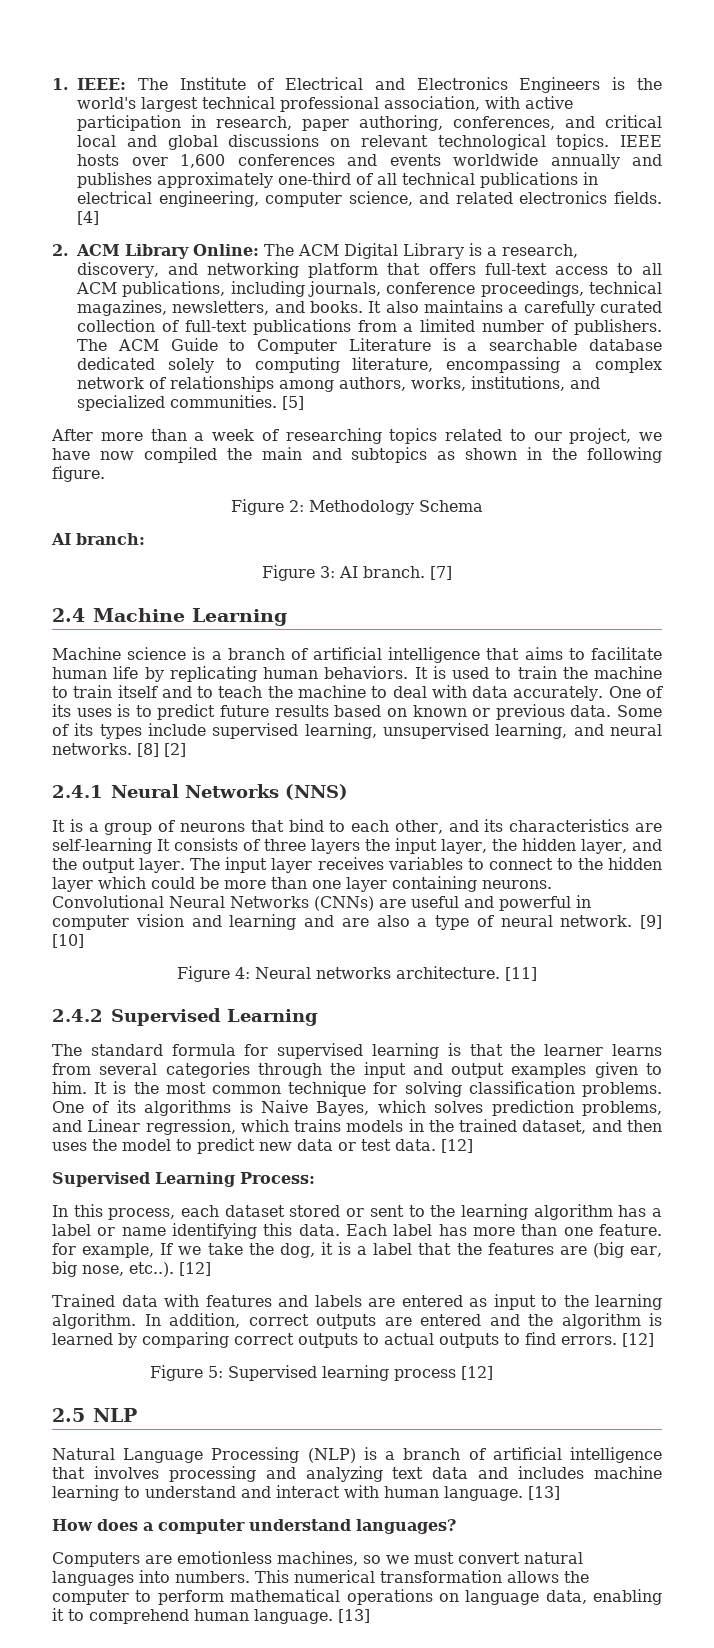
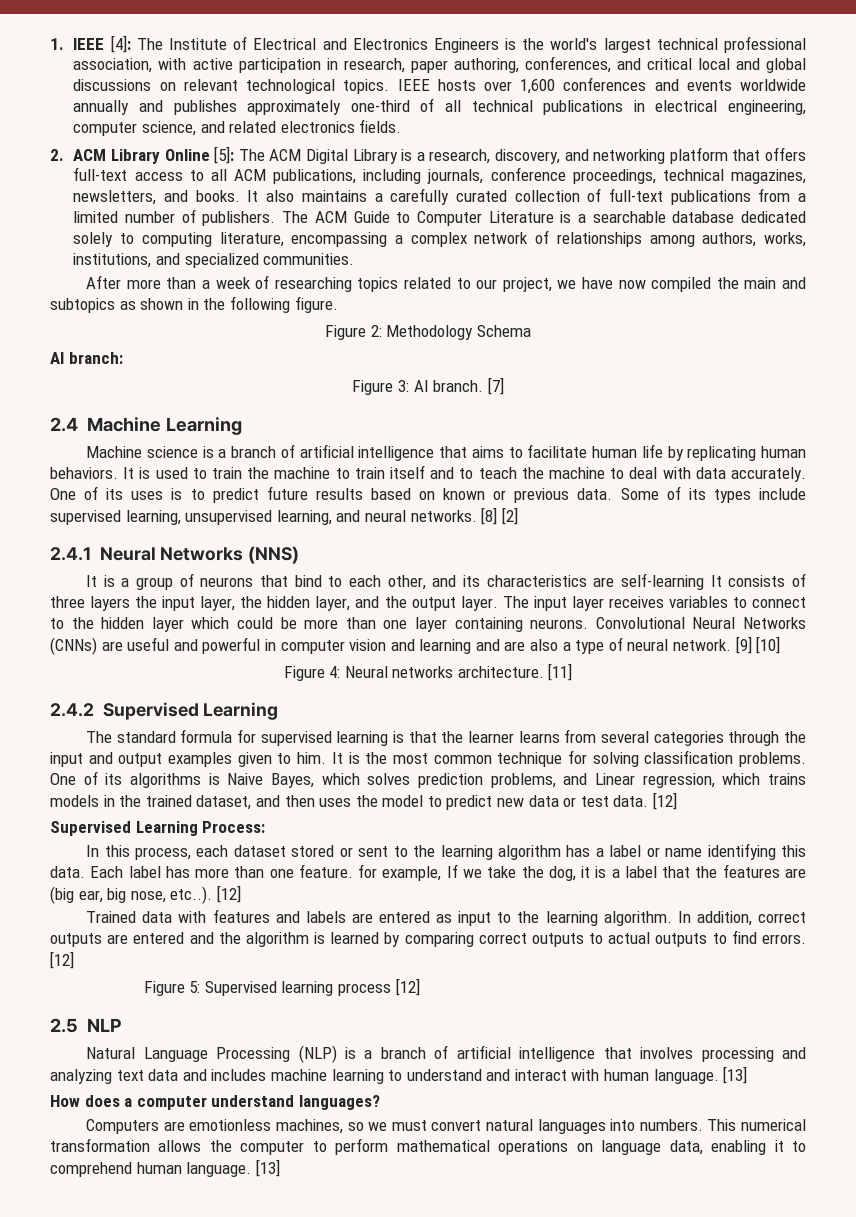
- 1. IEEE: The Institute of Electrical and Electronics Engineers is the world's largest technical professional association, with active participation in research, paper authoring, conferences, and critical local and global discussions on relevant technological topics.
+ 1. IEEE [4]: The Institute of Electrical and Electronics Engineers is the world's largest technical professional association, with active participation in research, paper authoring, conferences, and critical local and global discussions on relevant technological topics.
- [4]
- 2. ACM Library Online: The ACM Digital Library is a research, discovery, and networking platform that offers full-text access to all ACM publications, including journals, conference proceedings, technical magazines, newsletters, and books.
+ 2. ACM Library Online [5]: The ACM Digital Library is a research, discovery, and networking platform that offers full-text access to all ACM publications, including journals, conference proceedings, technical magazines, newsletters, and books.
- [5]

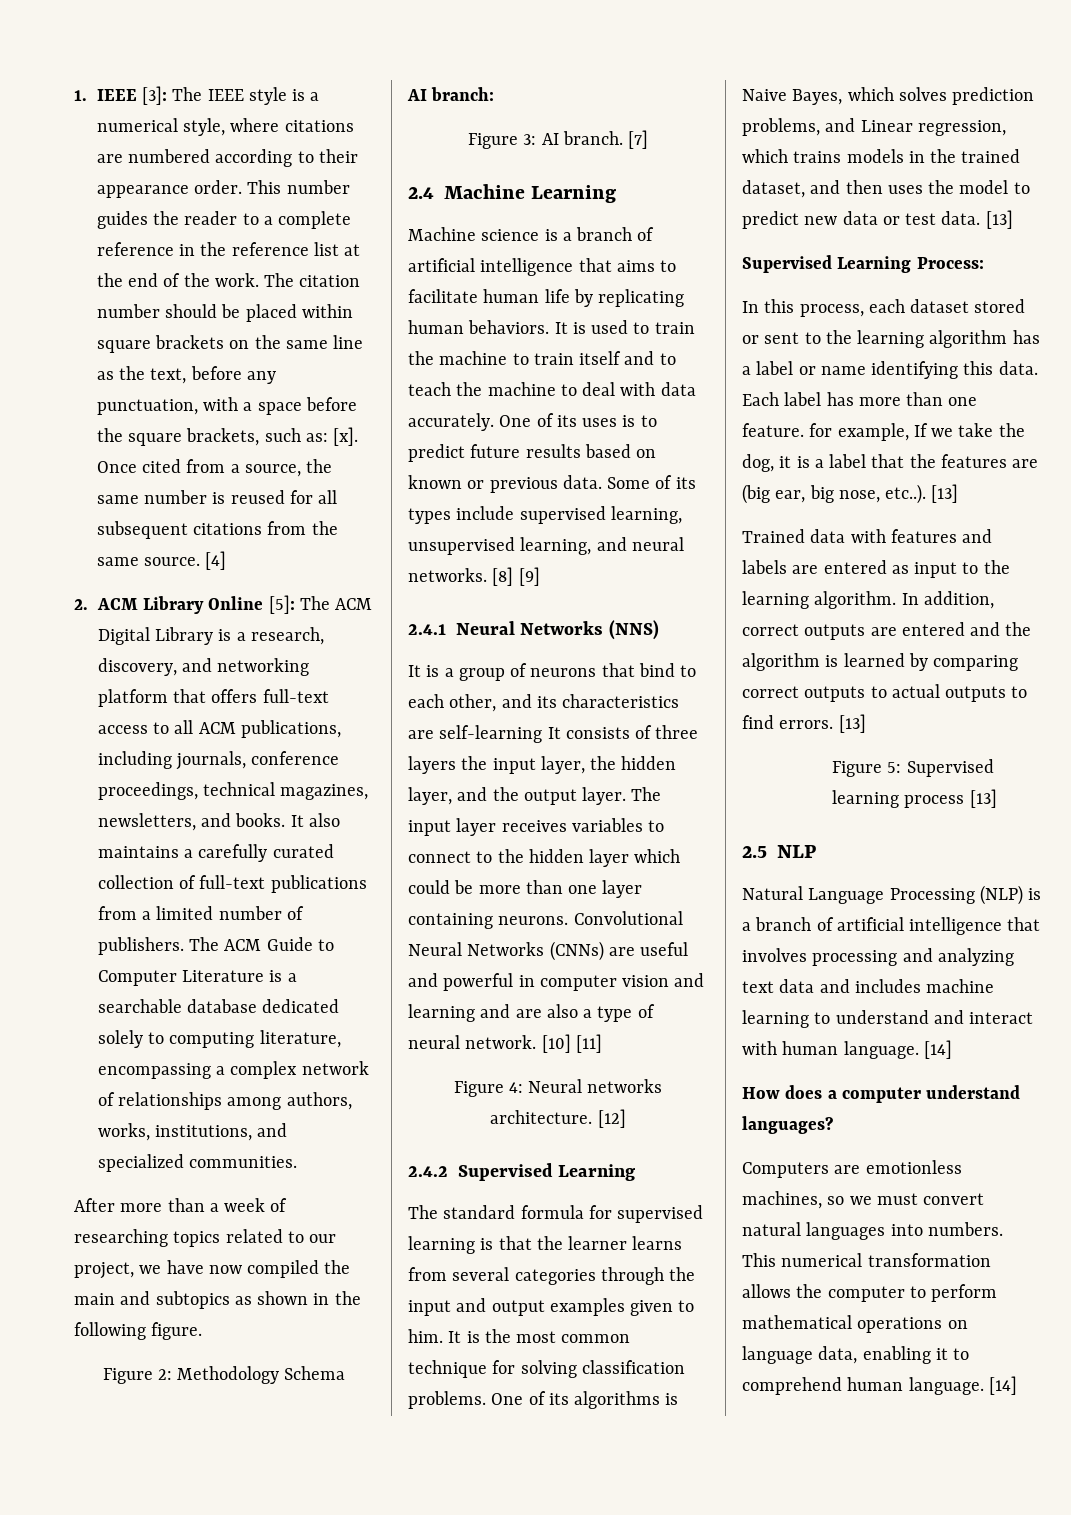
- 1. IEEE [4]: The Institute of Electrical and Electronics Engineers is the world's largest technical professional association, with active participation in research, paper authoring, conferences, and critical local and global discussions on relevant technological topics. IEEE hosts over 1,600 conferences and events worldwide annually and publishes approximately one-third of all technical publications in electrical engineering, computer science, and related electronics fields.
+ 1. IEEE [3]: The IEEE style is a numerical style, where citations are numbered according to their appearance order. This number guides the reader to a complete reference in the reference list at the end of the work. The citation number should be placed within square brackets on the same line as the text, before any punctuation, with a space before the square brackets, such as: [x]. Once cited from a source, the same number is reused for all subsequent citations from the same source. [4]
- [8] [2]
+ [8] [9]
- [9] [10]
+ [10] [11]
- [11]
+ [12]
- One of its algorithms is Naive Bayes, which solves prediction problems, and Linear regression, which trains models in the trained dataset, and then uses the model to predict new data or test data. [12]
+ One of its algorithms is Naive Bayes, which solves prediction problems, and Linear regression, which trains models in the trained dataset, and then uses the model to predict new data or test data. [13]
- Each label has more than one feature. for example, If we take the dog, it is a label that the features are (big ear, big nose, etc..). [12]
+ Each label has more than one feature. for example, If we take the dog, it is a label that the features are (big ear, big nose, etc..). [13]
- In addition, correct outputs are entered and the algorithm is learned by comparing correct outputs to actual outputs to find errors. [12]
+ In addition, correct outputs are entered and the algorithm is learned by comparing correct outputs to actual outputs to find errors. [13]
- Figure 5: Supervised learning process [12]
+ Figure 5: Supervised learning process [13]
- Natural Language Processing (NLP) is a branch of artificial intelligence that involves processing and analyzing text data and includes machine learning to understand and interact with human language. [13]
+ Natural Language Processing (NLP) is a branch of artificial intelligence that involves processing and analyzing text data and includes machine learning to understand and interact with human language. [14]
- This numerical transformation allows the computer to perform mathematical operations on language data, enabling it to comprehend human language. [13]
+ This numerical transformation allows the computer to perform mathematical operations on language data, enabling it to comprehend human language. [14]

